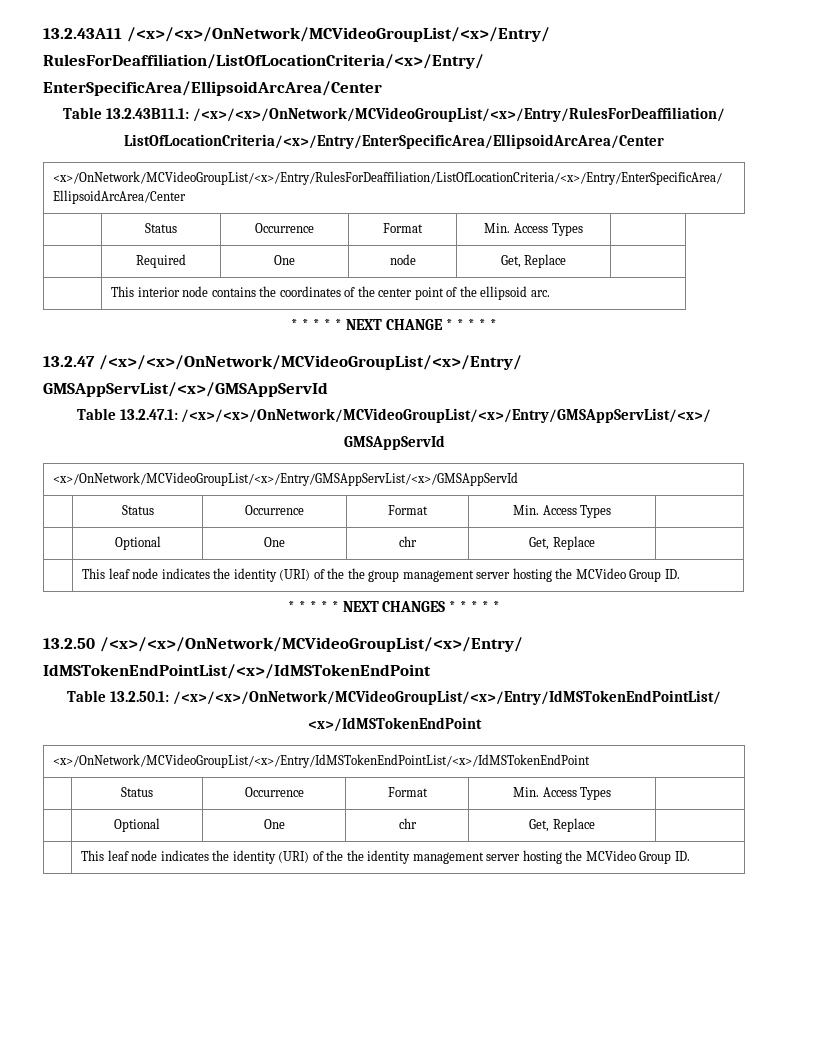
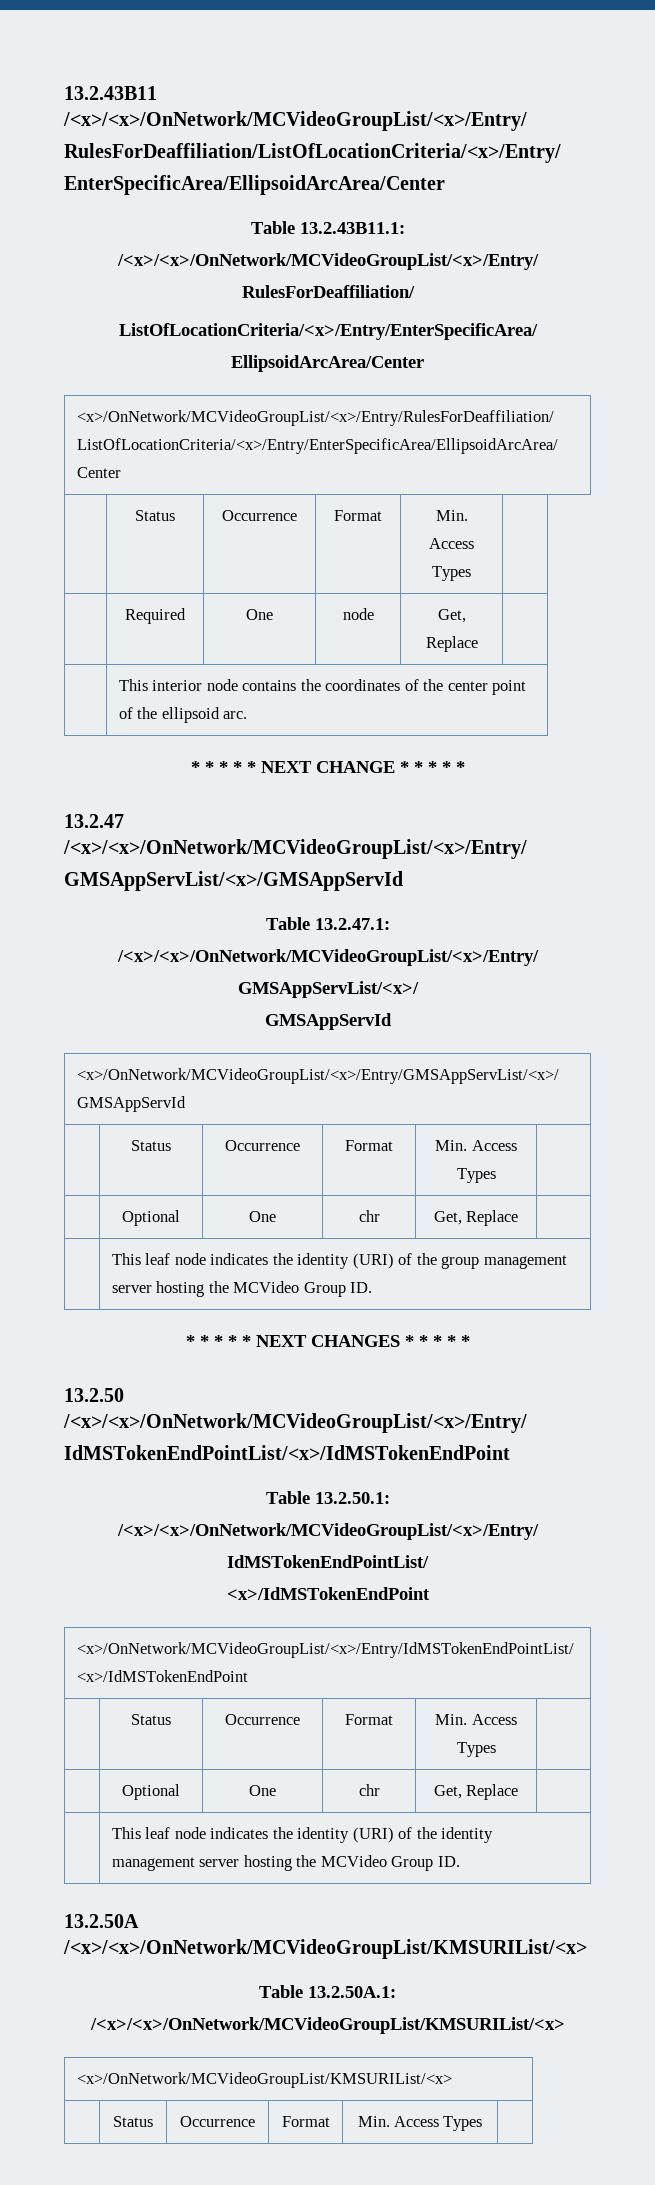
- 13.2.43A11 /<x>/<x>/OnNetwork/MCVideoGroupList/<x>/Entry/
+ 13.2.43B11 /<x>/<x>/OnNetwork/MCVideoGroupList/<x>/Entry/
- | This leaf node indicates the identity (URI) of the the group management server hosting the MCVideo Group ID.
+ | This leaf node indicates the identity (URI) of the group management server hosting the MCVideo Group ID.
- | This leaf node indicates the identity (URI) of the the identity management server hosting the MCVideo Group ID.
+ | This leaf node indicates the identity (URI) of the identity management server hosting the MCVideo Group ID.
+ 13.2.50A /<x>/<x>/OnNetwork/MCVideoGroupList/KMSURIList/<x>
+ Table 13.2.50A.1: /<x>/<x>/OnNetwork/MCVideoGroupList/KMSURIList/<x>
+ <x>/OnNetwork/MCVideoGroupList/KMSURIList/<x>
+ | Status | Occurrence | Format | Min. Access Types |

